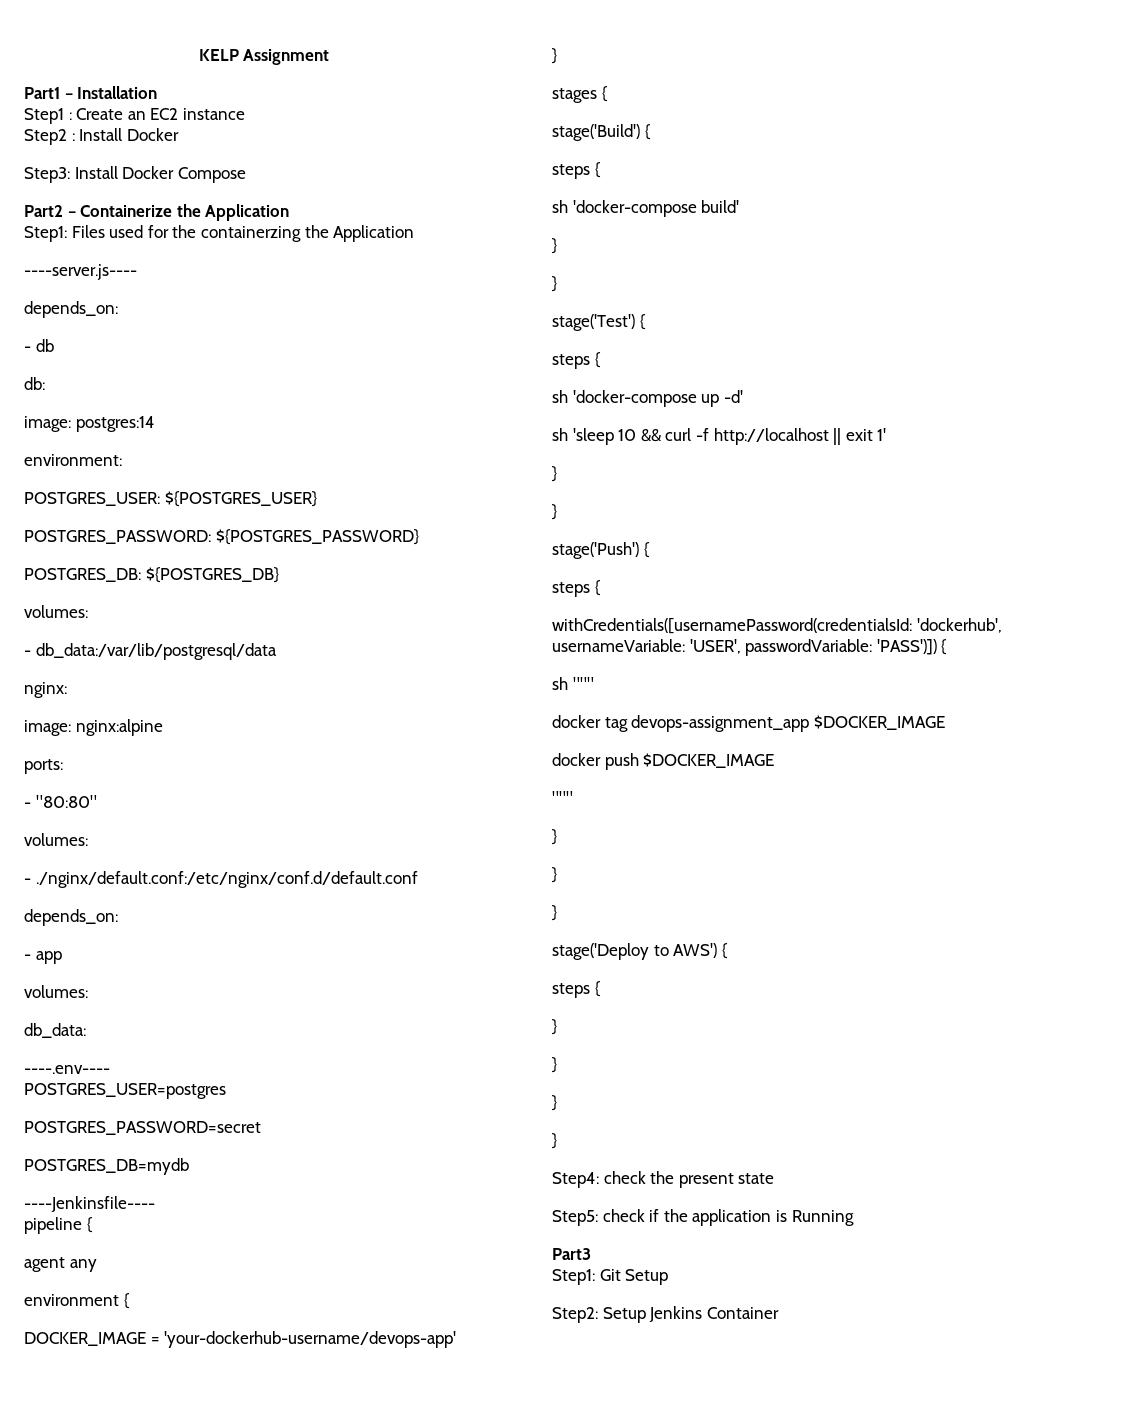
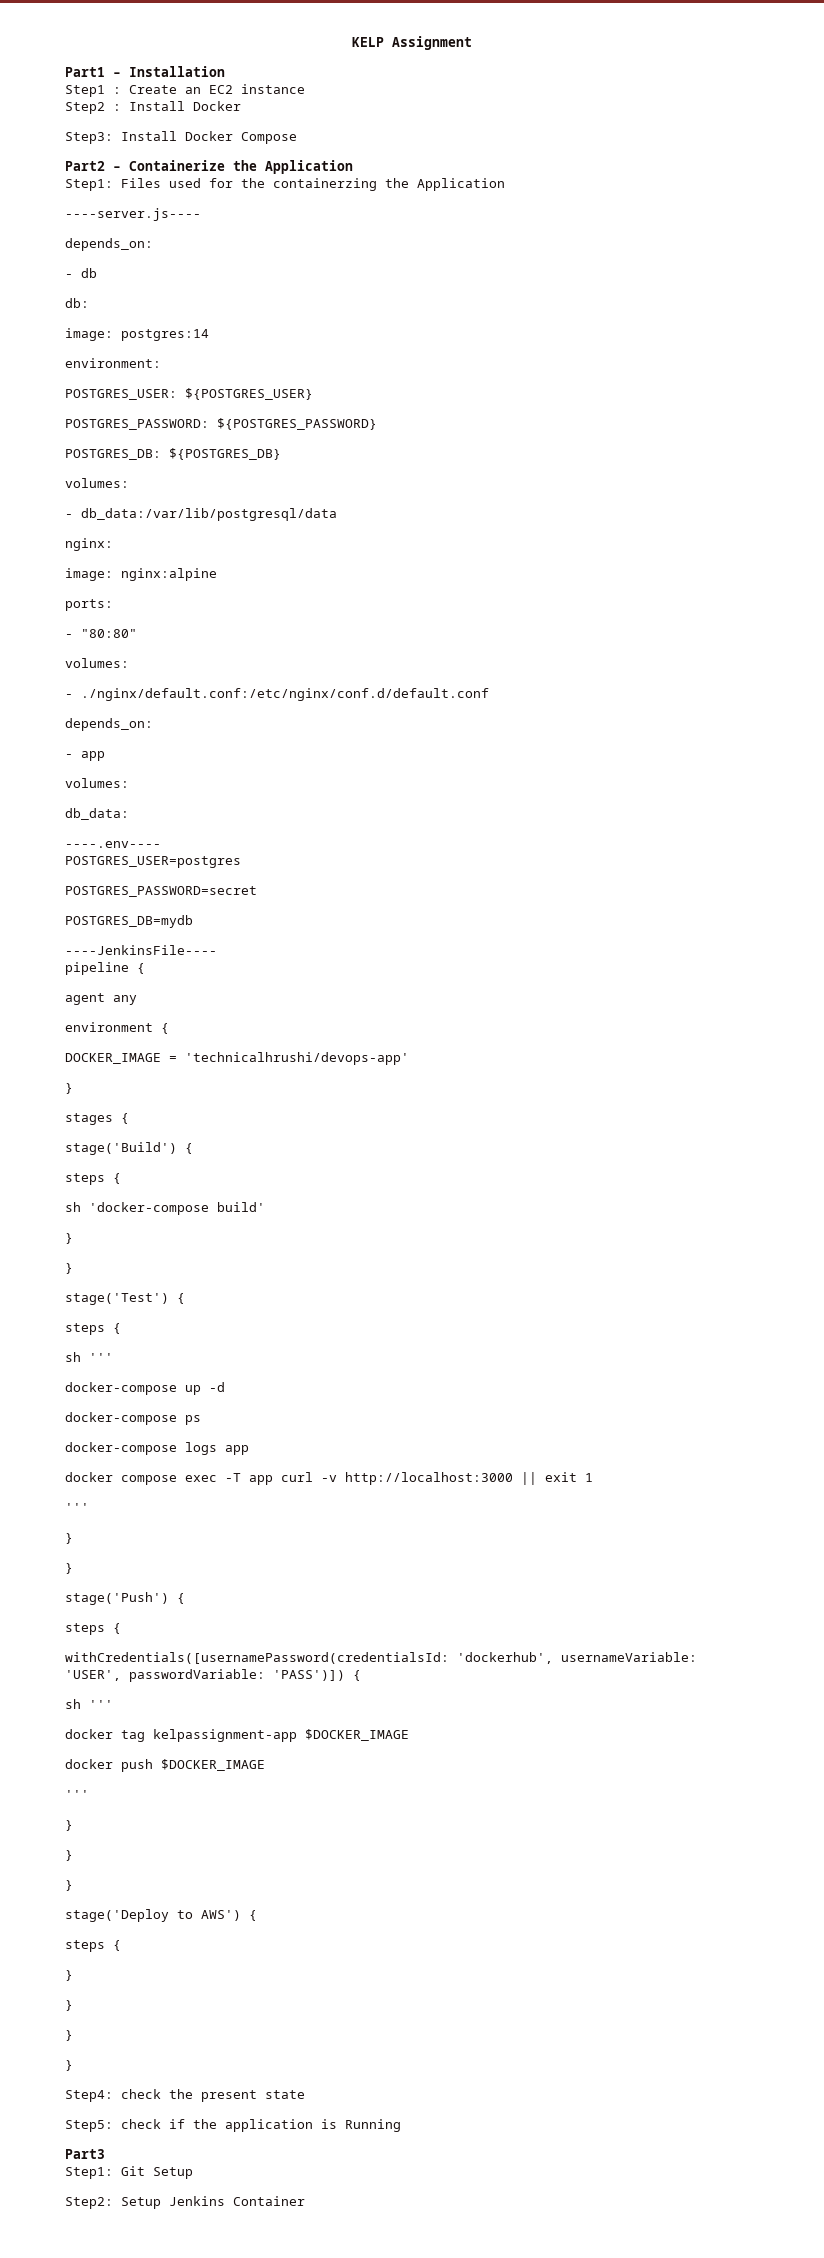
- ----Jenkinsfile----
+ ----JenkinsFile----
- DOCKER_IMAGE = 'your-dockerhub-username/devops-app'
+ DOCKER_IMAGE = 'technicalhrushi/devops-app'
  stage('Test') {
  steps {
- sh 'docker-compose up -d'
- sh 'sleep 10 && curl -f http://localhost || exit 1'
+ sh '''
+ docker-compose up -d
+ docker-compose ps
+ docker-compose logs app
+ docker compose exec -T app curl -v http://localhost:3000 || exit 1
+ '''
  withCredentials([usernamePassword(credentialsId: 'dockerhub', usernameVariable: 'USER', passwordVariable: 'PASS')]) {
- sh """
+ sh '''
- docker tag devops-assignment_app $DOCKER_IMAGE
+ docker tag kelpassignment-app $DOCKER_IMAGE
  docker push $DOCKER_IMAGE
- """
+ '''

